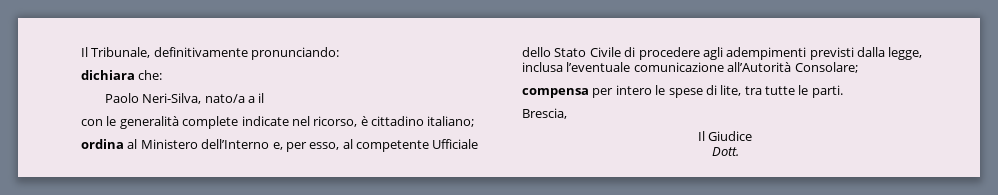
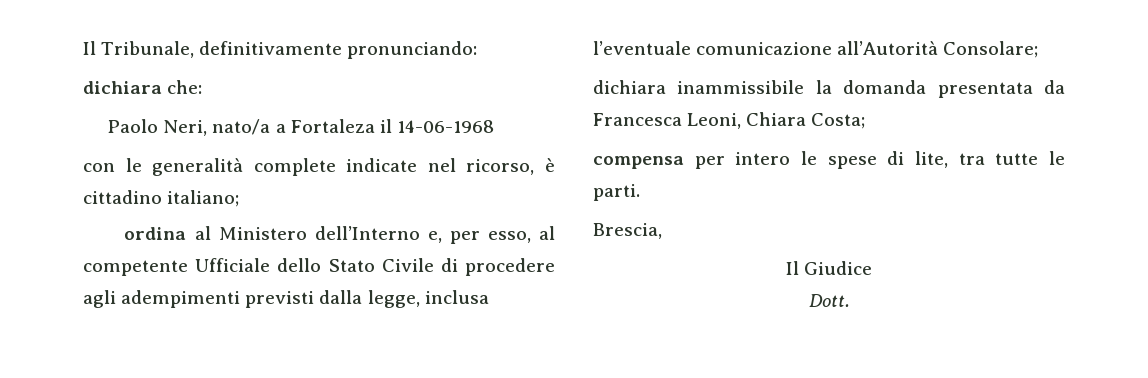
- Paolo Neri-Silva, nato/a a il
+ Paolo Neri, nato/a a Fortaleza il 14-06-1968
+ dichiara inammissibile la domanda presentata da Francesca Leoni, Chiara Costa;

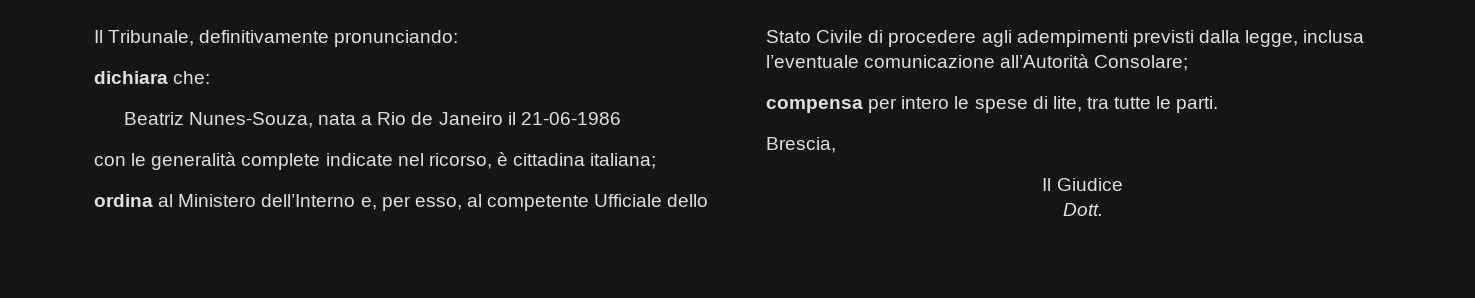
- Paolo Neri, nato/a a Fortaleza il 14-06-1968
+ Beatriz Nunes-Souza, nata a Rio de Janeiro il 21-06-1986
- con le generalità complete indicate nel ricorso, è cittadino italiano;
+ con le generalità complete indicate nel ricorso, è cittadina italiana;
- dichiara inammissibile la domanda presentata da Francesca Leoni, Chiara Costa;

